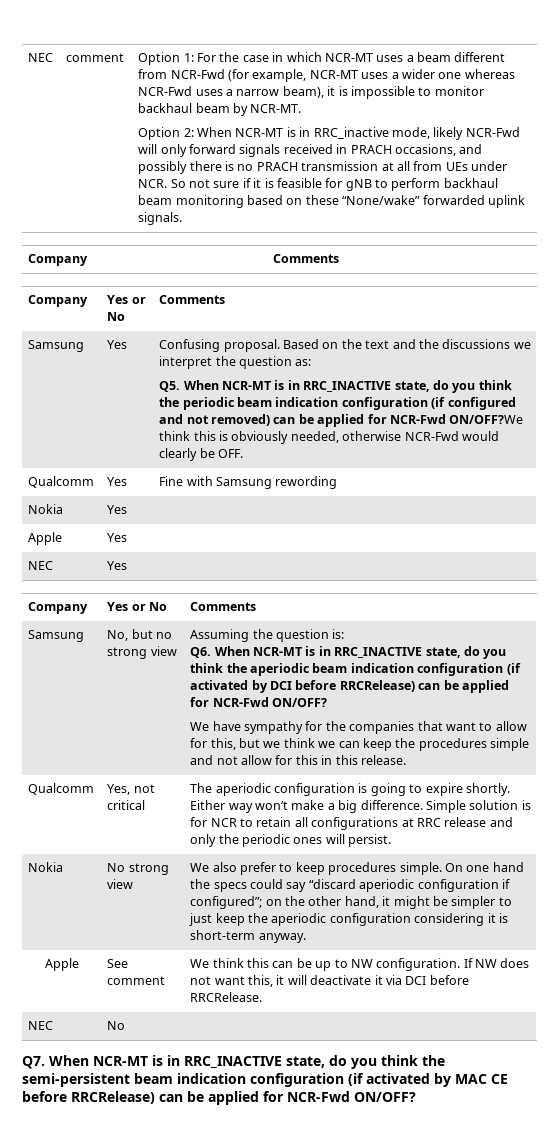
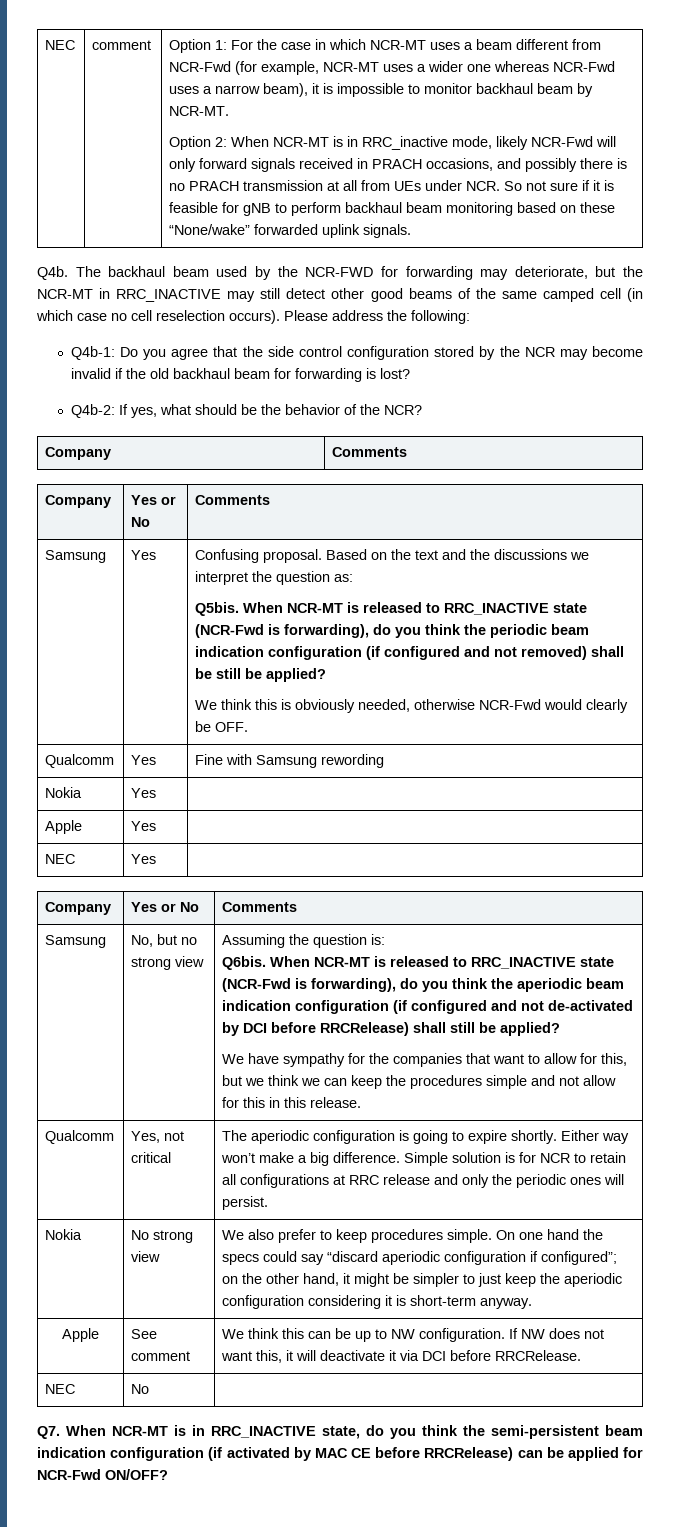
+ Q4b. The backhaul beam used by the NCR-FWD for forwarding may deteriorate, but the NCR-MT in RRC_INACTIVE may still detect other good beams of the same camped cell (in which case no cell reselection occurs). Please address the following:
+ Q4b-1: Do you agree that the side control configuration stored by the NCR may become invalid if the old backhaul beam for forwarding is lost?
+ Q4b-2: If yes, what should be the behavior of the NCR?
- Q5. When NCR-MT is in RRC_INACTIVE state, do you think the periodic beam indication configuration (if configured and not removed) can be applied for NCR-Fwd ON/OFF?We think this is obviously needed, otherwise NCR-Fwd would clearly be OFF.
+ Q5bis. When NCR-MT is released to RRC_INACTIVE state (NCR-Fwd is forwarding), do you think the periodic beam indication configuration (if configured and not removed) shall be still be applied?
+ We think this is obviously needed, otherwise NCR-Fwd would clearly be OFF.
- Q6. When NCR-MT is in RRC_INACTIVE state, do you think the aperiodic beam indication configuration (if activated by DCI before RRCRelease) can be applied for NCR-Fwd ON/OFF?
+ Q6bis. When NCR-MT is released to RRC_INACTIVE state (NCR-Fwd is forwarding), do you think the aperiodic beam indication configuration (if configured and not de-activated by DCI before RRCRelease) shall still be applied?

